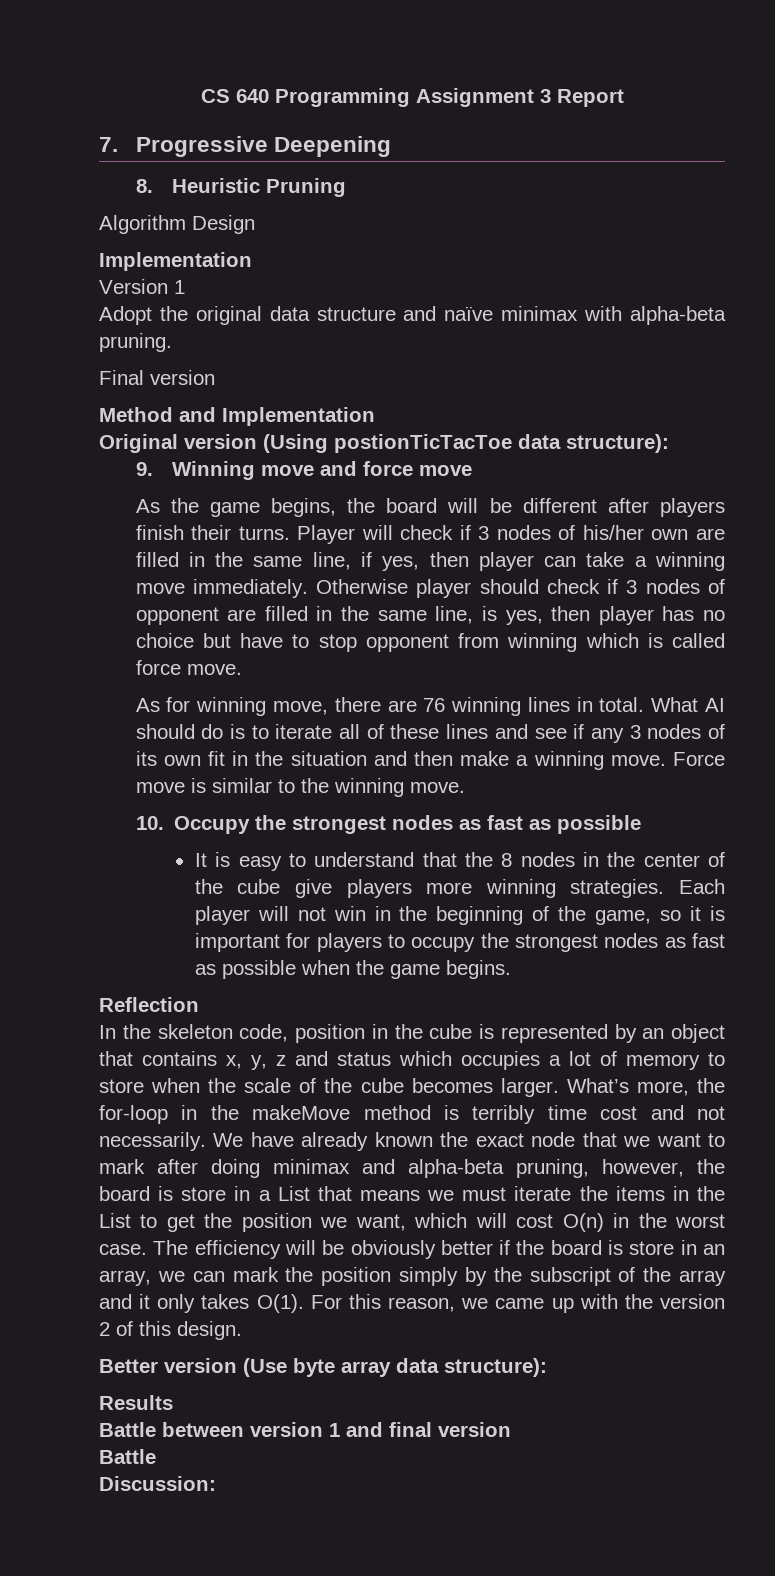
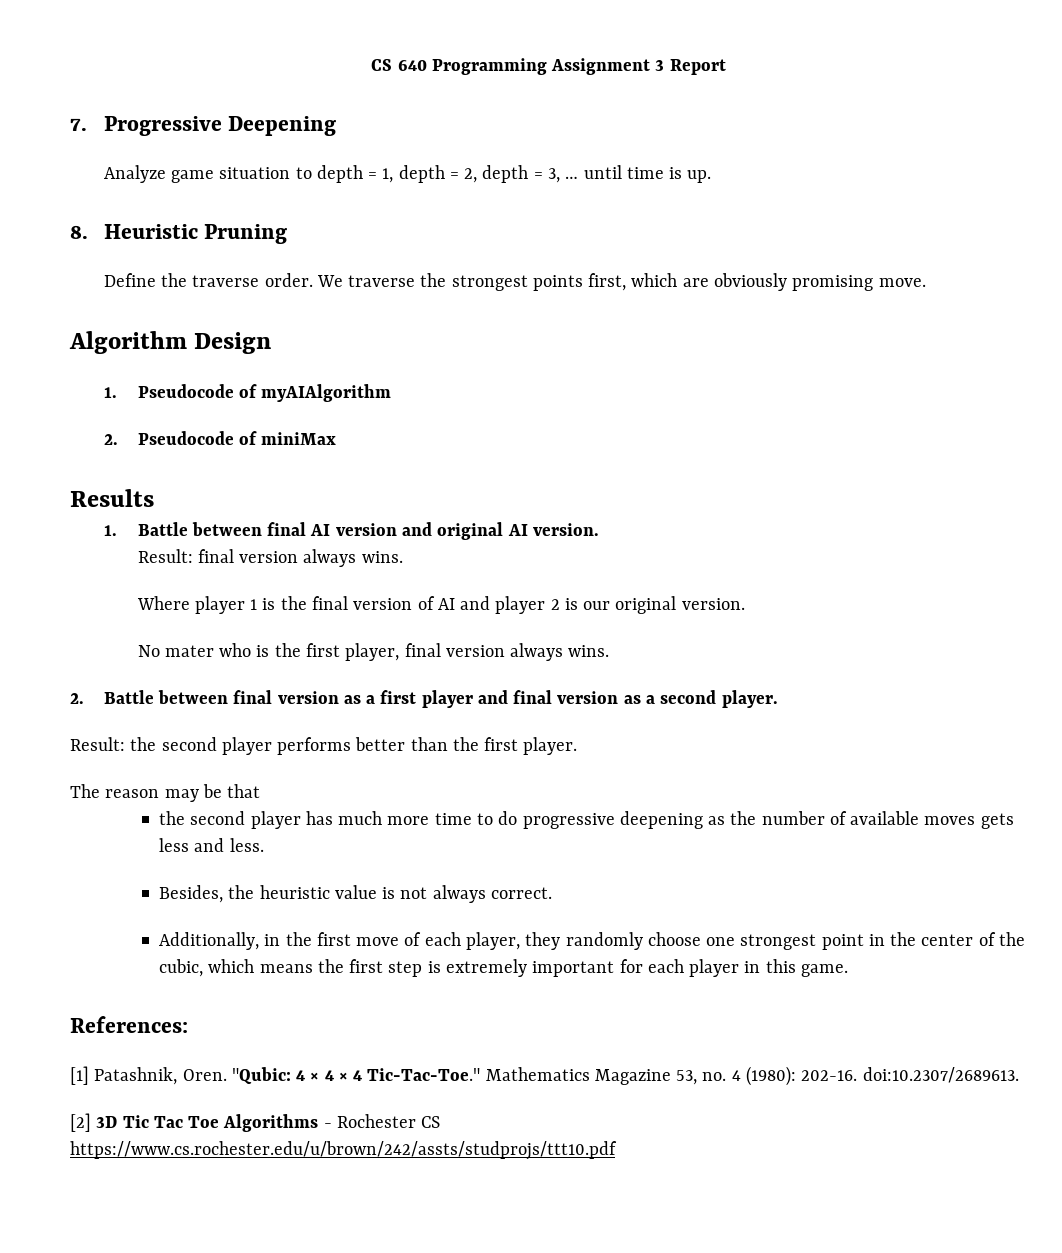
+ Analyze game situation to depth = 1, depth = 2, depth = 3, … until time is up.
  8. Heuristic Pruning
+ Define the traverse order. We traverse the strongest points first, which are obviously promising move.
  Algorithm Design
- Implementation
- Version 1
- Adopt the original data structure and naïve minimax with alpha-beta pruning.
- Final version
- Method and Implementation
- Original version (Using postionTicTacToe data structure):
- 9. Winning move and force move
- As the game begins, the board will be different after players finish their turns. Player will check if 3 nodes of his/her own are filled in the same line, if yes, then player can take a winning move immediately. Otherwise player should check if 3 nodes of opponent are filled in the same line, is yes, then player has no choice but have to stop opponent from winning which is called force move.
- As for winning move, there are 76 winning lines in total. What AI should do is to iterate all of these lines and see if any 3 nodes of its own fit in the situation and then make a winning move. Force move is similar to the winning move.
- 10. Occupy the strongest nodes as fast as possible
- It is easy to understand that the 8 nodes in the center of the cube give players more winning strategies. Each player will not win in the beginning of the game, so it is important for players to occupy the strongest nodes as fast as possible when the game begins.
- Reflection
- In the skeleton code, position in the cube is represented by an object that contains x, y, z and status which occupies a lot of memory to store when the scale of the cube becomes larger. What’s more, the for-loop in the makeMove method is terribly time cost and not necessarily. We have already known the exact node that we want to mark after doing minimax and alpha-beta pruning, however, the board is store in a List that means we must iterate the items in the List to get the position we want, which will cost O(n) in the worst case. The efficiency will be obviously better if the board is store in an array, we can mark the position simply by the subscript of the array and it only takes O(1). For this reason, we came up with the version 2 of this design.
- Better version (Use byte array data structure):
+ 1. Pseudocode of myAIAlgorithm
+ 2. Pseudocode of miniMax
  Results
- Battle between version 1 and final version
- Battle
- Discussion:
+ 1. Battle between final AI version and original AI version.
+ Result: final version always wins.
+ Where player 1 is the final version of AI and player 2 is our original version.
+ No mater who is the first player, final version always wins.
+ 2. Battle between final version as a first player and final version as a second player.
+ Result: the second player performs better than the first player.
+ The reason may be that
+ the second player has much more time to do progressive deepening as the number of available moves gets less and less.
+ Besides, the heuristic value is not always correct.
+ Additionally, in the first move of each player, they randomly choose one strongest point in the center of the cubic, which means the first step is extremely important for each player in this game.
+ References:
+ [1] Patashnik, Oren. "Qubic: 4 × 4 × 4 Tic-Tac-Toe." Mathematics Magazine 53, no. 4 (1980): 202-16. doi:10.2307/2689613.
+ [2] 3D Tic Tac Toe Algorithms - Rochester CS
+ https://www.cs.rochester.edu/u/brown/242/assts/studprojs/ttt10.pdf

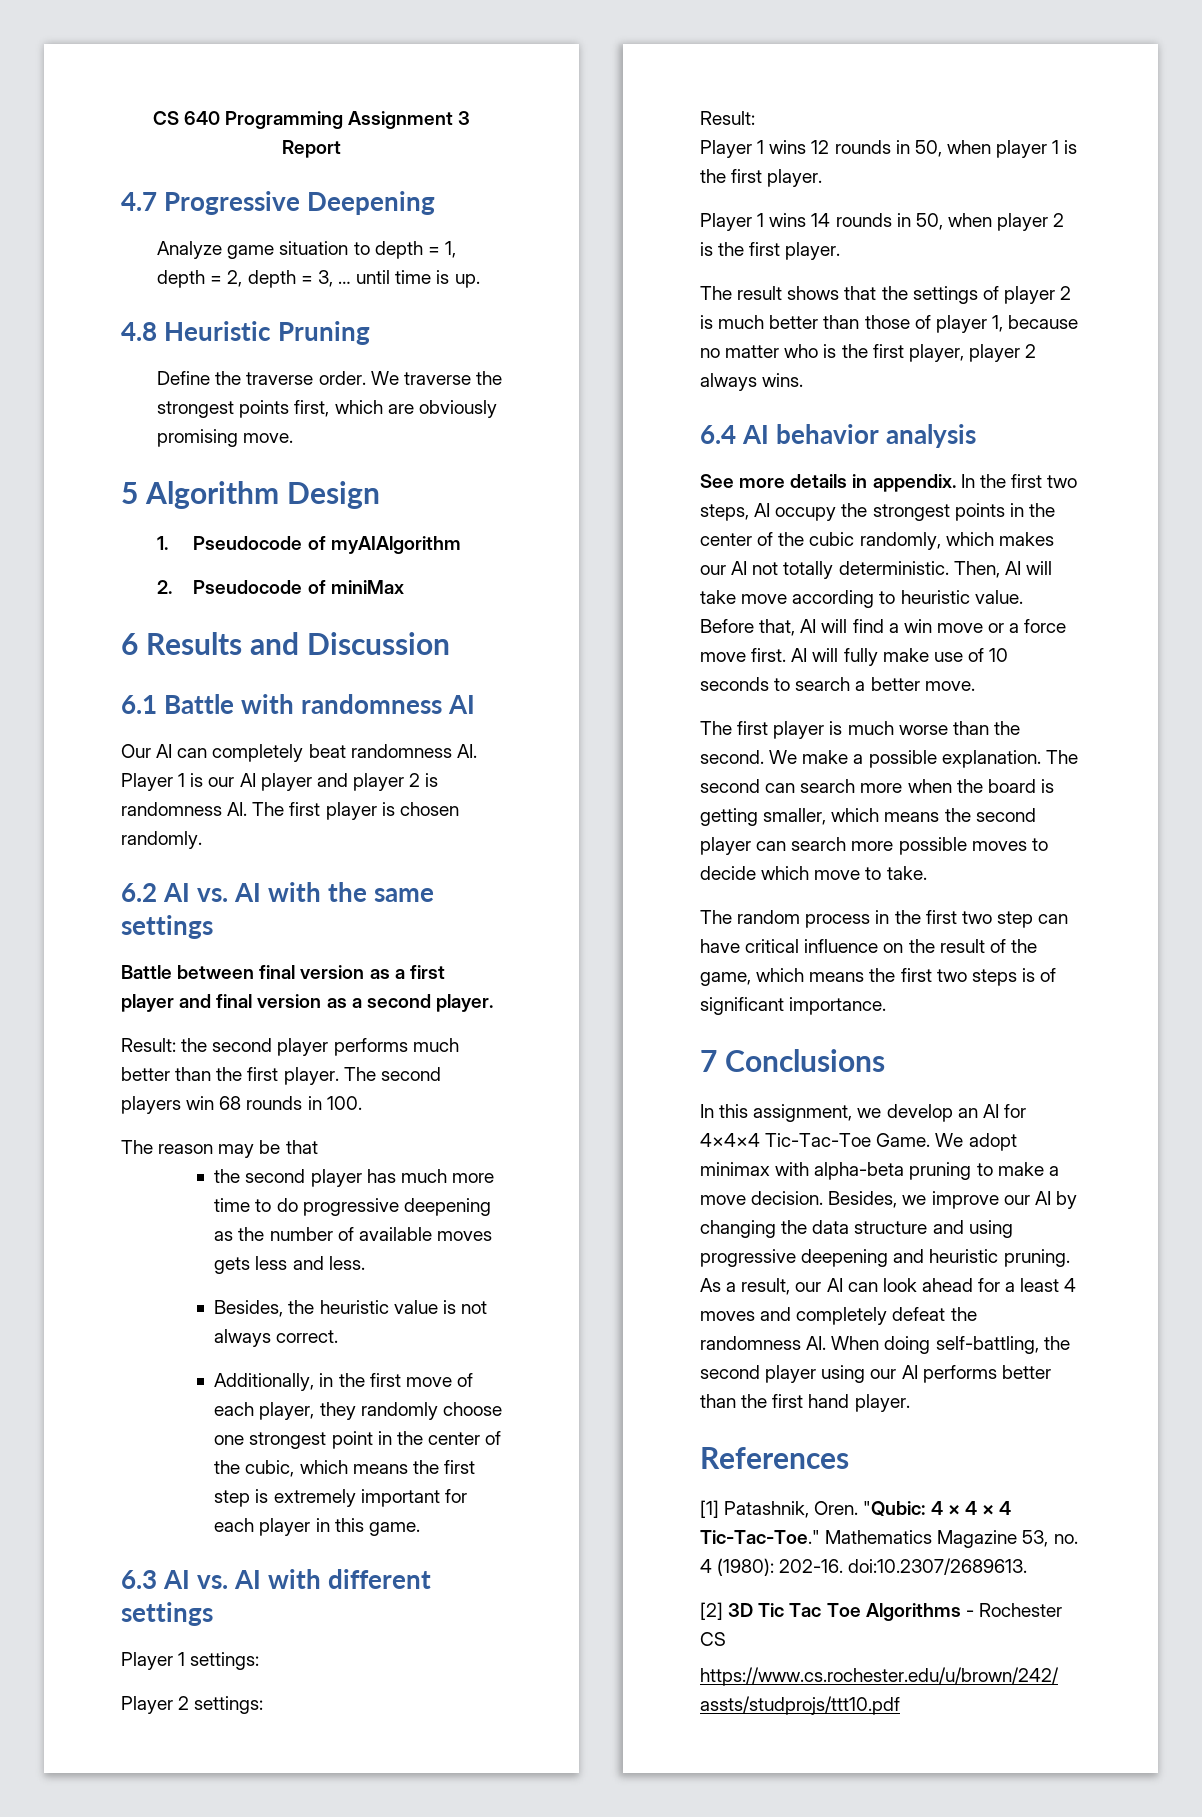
- 7. Progressive Deepening
+ 4.7 Progressive Deepening
- 8. Heuristic Pruning
+ 4.8 Heuristic Pruning
- Algorithm Design
+ 5 Algorithm Design
- Results
- 1. Battle between final AI version and original AI version.
- Result: final version always wins.
- Where player 1 is the final version of AI and player 2 is our original version.
- No mater who is the first player, final version always wins.
- 2. Battle between final version as a first player and final version as a second player.
+ 6 Results and Discussion
+ 6.1 Battle with randomness AI
+ Our AI can completely beat randomness AI. Player 1 is our AI player and player 2 is randomness AI. The first player is chosen randomly.
+ 6.2 AI vs. AI with the same settings
+ Battle between final version as a first player and final version as a second player.
- Result: the second player performs better than the first player.
+ Result: the second player performs much better than the first player. The second players win 68 rounds in 100.
- References:
+ 6.3 AI vs. AI with different settings
+ Player 1 settings:
+ Player 2 settings:
+ Result:
+ Player 1 wins 12 rounds in 50, when player 1 is the first player.
+ Player 1 wins 14 rounds in 50, when player 2 is the first player.
+ The result shows that the settings of player 2 is much better than those of player 1, because no matter who is the first player, player 2 always wins.
+ 6.4 AI behavior analysis
+ See more details in appendix. In the first two steps, AI occupy the strongest points in the center of the cubic randomly, which makes our AI not totally deterministic. Then, AI will take move according to heuristic value. Before that, AI will find a win move or a force move first. AI will fully make use of 10 seconds to search a better move.
+ The first player is much worse than the second. We make a possible explanation. The second can search more when the board is getting smaller, which means the second player can search more possible moves to decide which move to take.
+ The random process in the first two step can have critical influence on the result of the game, which means the first two steps is of significant importance.
+ 7 Conclusions
+ In this assignment, we develop an AI for 4×4×4 Tic-Tac-Toe Game. We adopt minimax with alpha-beta pruning to make a move decision. Besides, we improve our AI by changing the data structure and using progressive deepening and heuristic pruning. As a result, our AI can look ahead for a least 4 moves and completely defeat the randomness AI. When doing self-battling, the second player using our AI performs better than the first hand player.
+ References

